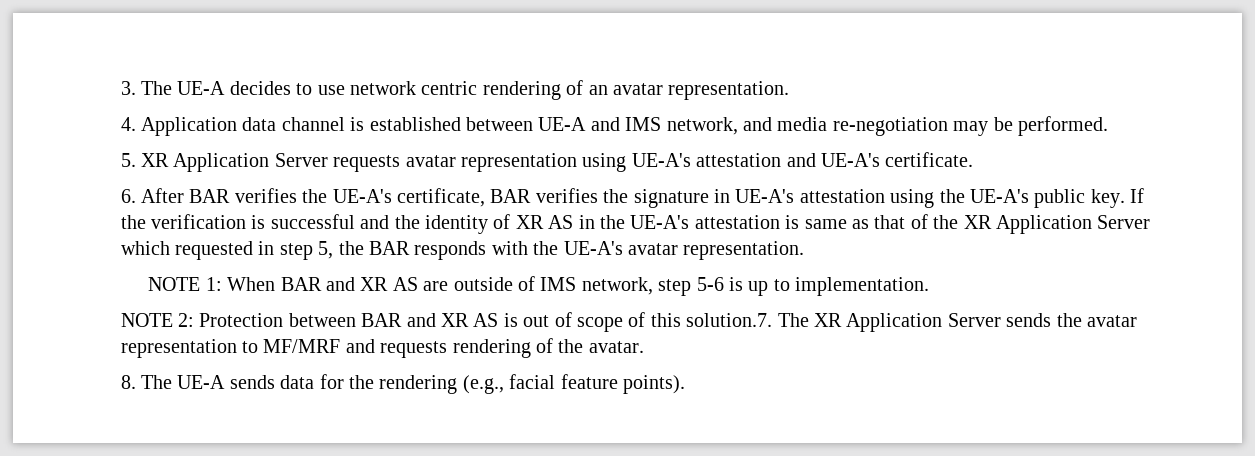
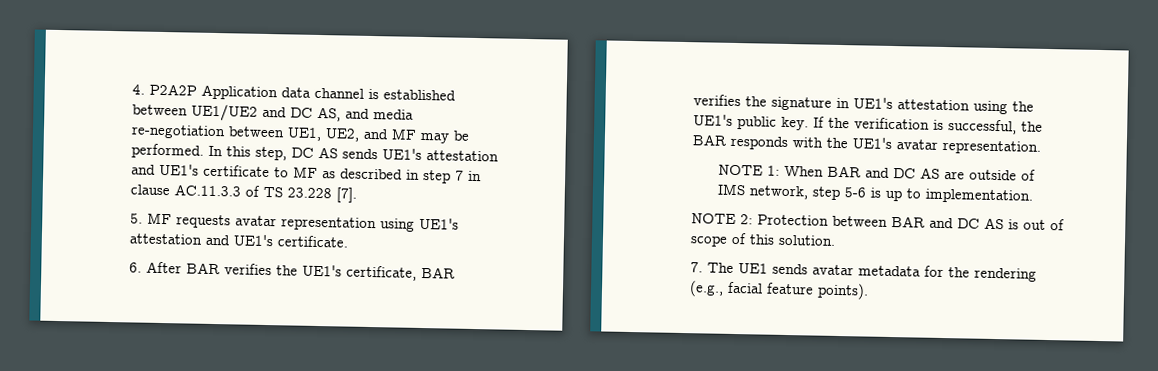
- 3. The UE-A decides to use network centric rendering of an avatar representation.
- 4. Application data channel is established between UE-A and IMS network, and media re-negotiation may be performed.
- 5. XR Application Server requests avatar representation using UE-A's attestation and UE-A's certificate.
+ 4. P2A2P Application data channel is established between UE1/UE2 and DC AS, and media re-negotiation between UE1, UE2, and MF may be performed. In this step, DC AS sends UE1's attestation and UE1's certificate to MF as described in step 7 in clause AC.11.3.3 of TS 23.228 [7].
+ 5. MF requests avatar representation using UE1's attestation and UE1's certificate.
- 6. After BAR verifies the UE-A's certificate, BAR verifies the signature in UE-A's attestation using the UE-A's public key.
+ 6. After BAR verifies the UE1's certificate, BAR verifies the signature in UE1's attestation using the UE1's public key.
- If the verification is successful and the identity of XR AS in the UE-A's attestation is same as that of the XR Application Server which requested in step 5, the BAR responds with the UE-A's avatar representation.
+ If the verification is successful, the BAR responds with the UE1's avatar representation.
- NOTE 1: When BAR and XR AS are outside of IMS network, step 5-6 is up to implementation.
+ NOTE 1: When BAR and DC AS are outside of IMS network, step 5-6 is up to implementation.
- NOTE 2: Protection between BAR and XR AS is out of scope of this solution.7. The XR Application Server sends the avatar representation to MF/MRF and requests rendering of the avatar.
- 8. The UE-A sends data for the rendering (e.g., facial feature points).
+ NOTE 2: Protection between BAR and DC AS is out of scope of this solution.
+ 7. The UE1 sends avatar metadata for the rendering (e.g., facial feature points).

